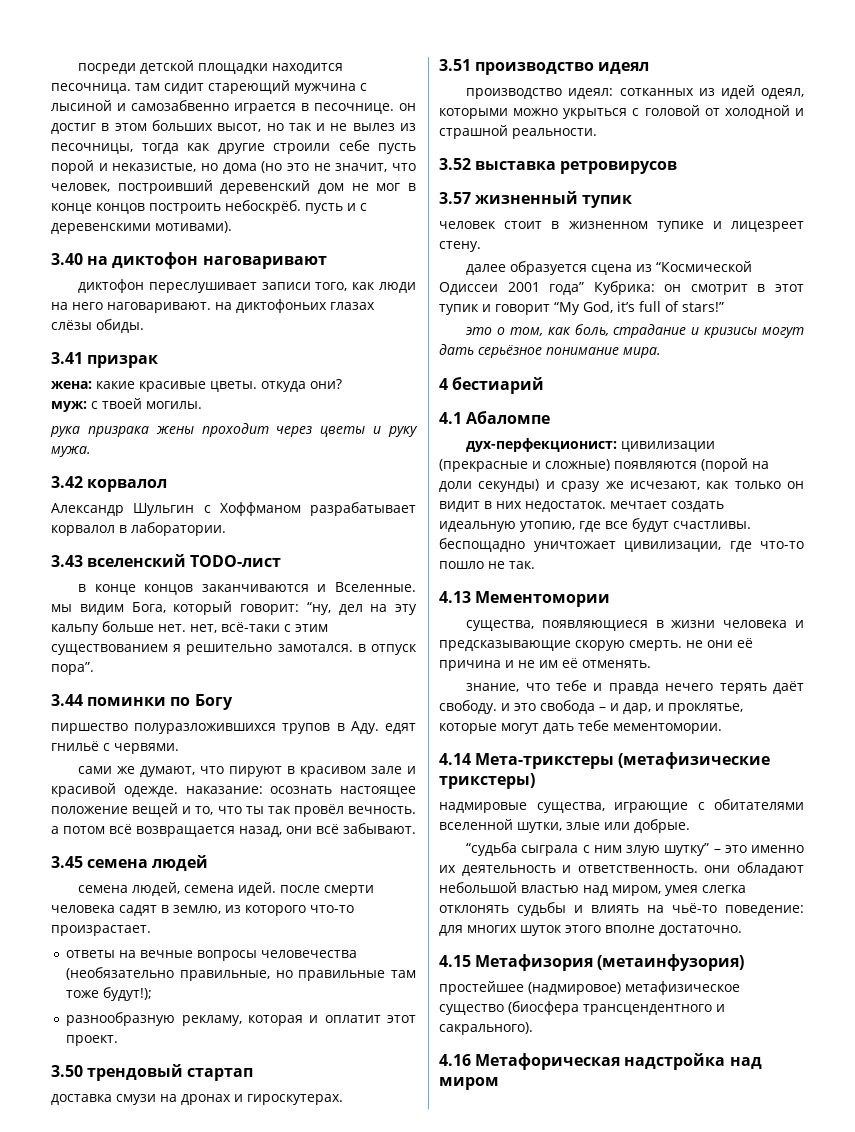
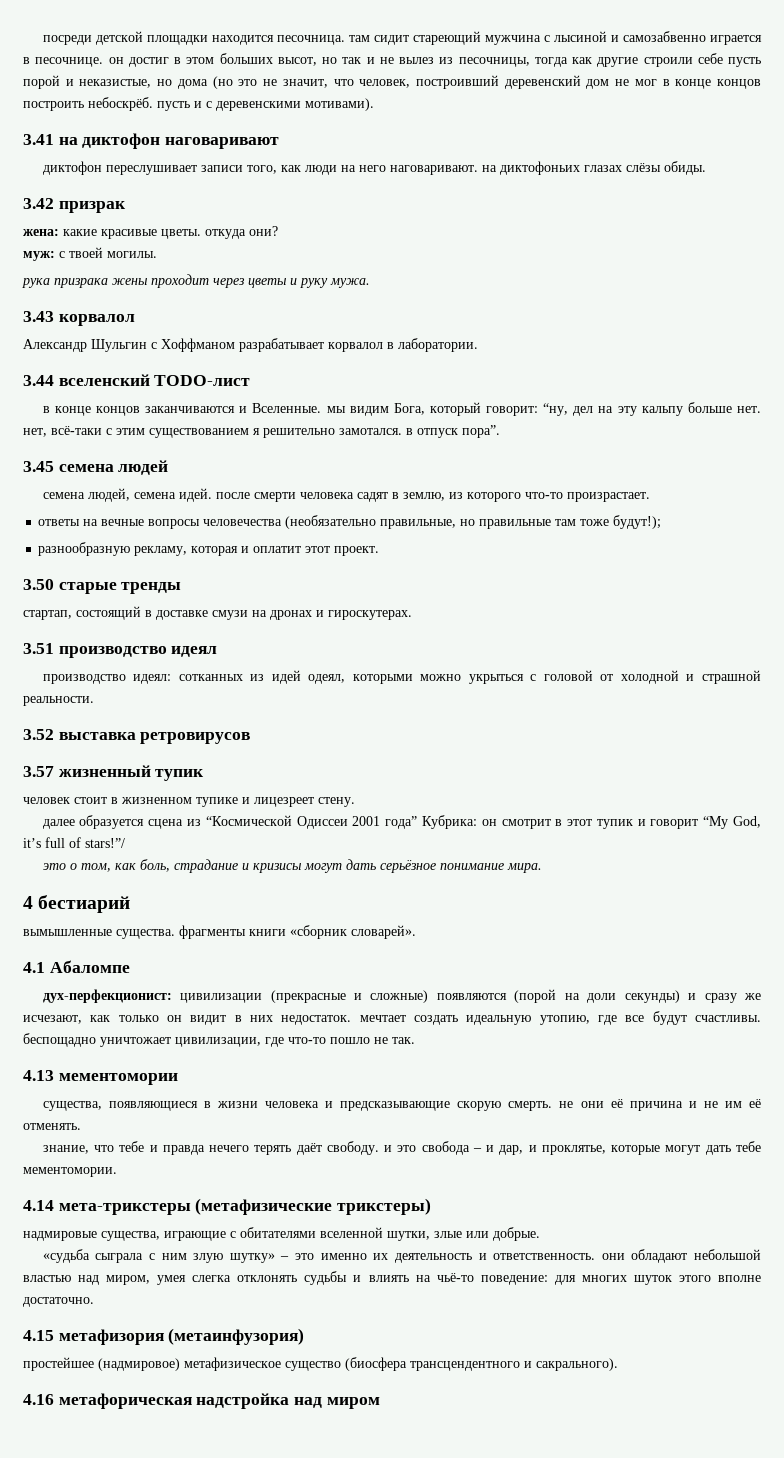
- 3.40 на диктофон наговаривают
+ 3.41 на диктофон наговаривают
- 3.41 призрак
+ 3.42 призрак
- 3.42 корвалол
+ 3.43 корвалол
- 3.43 вселенский TODO-лист
+ 3.44 вселенский TODO-лист
- 3.44 поминки по Богу
- пиршество полуразложившихся трупов в Аду. едят гнильё с червями.
- сами же думают, что пируют в красивом зале и красивой одежде. наказание: осознать настоящее положение вещей и то, что ты так провёл вечность. а потом всё возвращается назад, они всё забывают.
- 3.50 трендовый стартап
- доставка смузи на дронах и гироскутерах.
+ 3.50 старые тренды
+ стартап, состоящий в доставке смузи на дронах и гироскутерах.
- далее образуется сцена из “Космической Одиссеи 2001 года” Кубрика: он смотрит в этот тупик и говорит “My God, it’s full of stars!”
+ далее образуется сцена из “Космической Одиссеи 2001 года” Кубрика: он смотрит в этот тупик и говорит “My God, it’s full of stars!”/
+ вымышленные существа. фрагменты книги «сборник словарей».
- 4.13 Мементомории
+ 4.13 мементомории
- 4.14 Мета-трикстеры (метафизические трикстеры)
+ 4.14 мета-трикстеры (метафизические трикстеры)
- “судьба сыграла с ним злую шутку” – это именно их деятельность и ответственность. они обладают небольшой властью над миром, умея слегка отклонять судьбы и влиять на чьё-то поведение: для многих шуток этого вполне достаточно.
+ «судьба сыграла с ним злую шутку» – это именно их деятельность и ответственность. они обладают небольшой властью над миром, умея слегка отклонять судьбы и влиять на чьё-то поведение: для многих шуток этого вполне достаточно.
- 4.15 Метафизория (метаинфузория)
+ 4.15 метафизория (метаинфузория)
- 4.16 Метафорическая надстройка над миром
+ 4.16 метафорическая надстройка над миром

